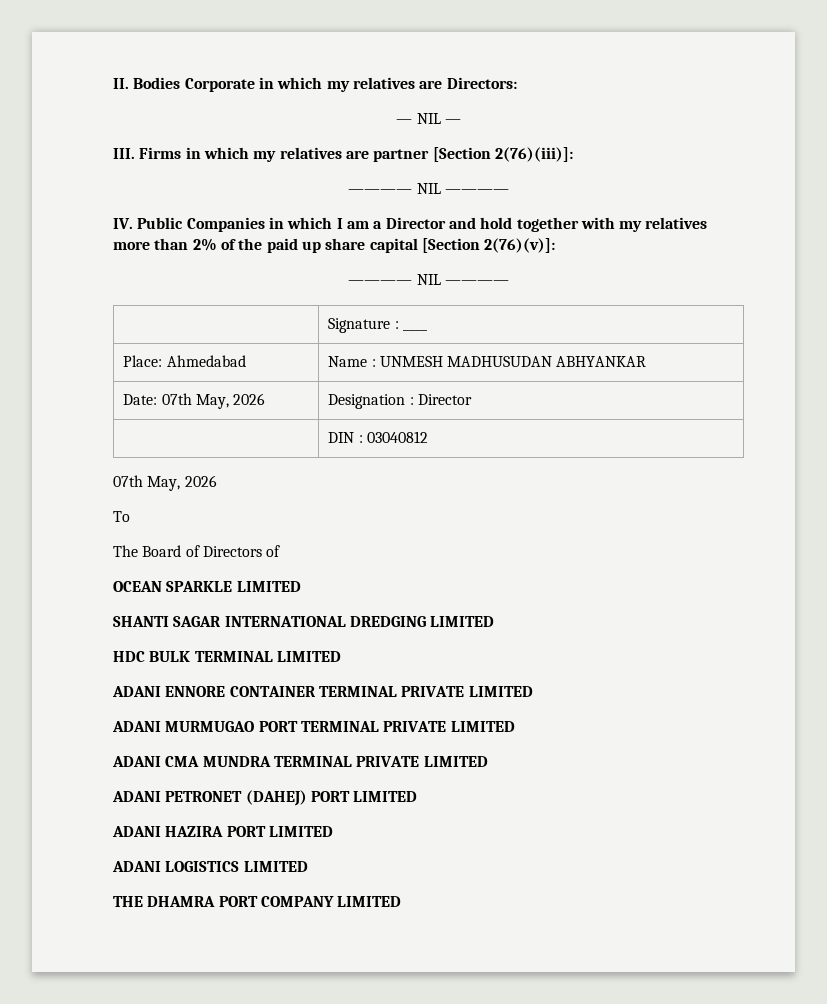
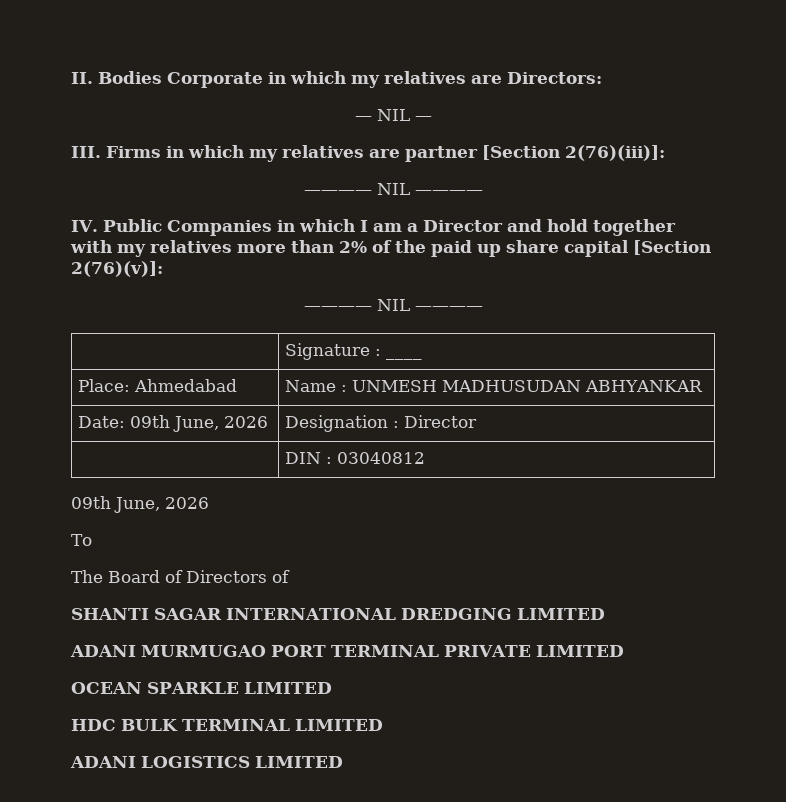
- Date: 07th May, 2026 | Designation : Director
+ Date: 09th June, 2026 | Designation : Director
  | DIN : 03040812
- 07th May, 2026
+ 09th June, 2026
- OCEAN SPARKLE LIMITED
- HDC BULK TERMINAL LIMITED
- ADANI ENNORE CONTAINER TERMINAL PRIVATE LIMITED
- ADANI CMA MUNDRA TERMINAL PRIVATE LIMITED
- ADANI PETRONET (DAHEJ) PORT LIMITED
- ADANI HAZIRA PORT LIMITED
+ OCEAN SPARKLE LIMITED
+ HDC BULK TERMINAL LIMITED
- THE DHAMRA PORT COMPANY LIMITED

